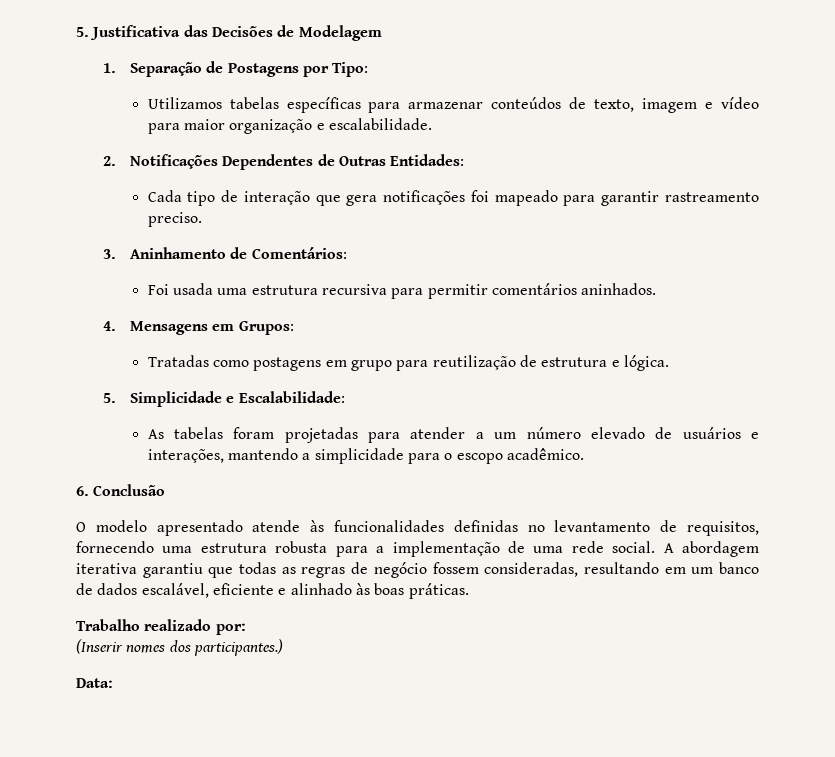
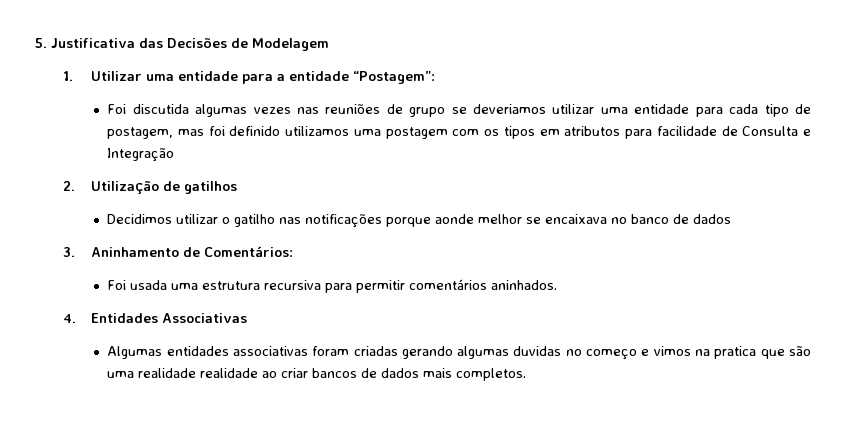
- 1. Separação de Postagens por Tipo:
- Utilizamos tabelas específicas para armazenar conteúdos de texto, imagem e vídeo para maior organização e escalabilidade.
- 2. Notificações Dependentes de Outras Entidades:
- Cada tipo de interação que gera notificações foi mapeado para garantir rastreamento preciso.
+ 1. Utilizar uma entidade para a entidade “Postagem”:
+ Foi discutida algumas vezes nas reuniões de grupo se deveriamos utilizar uma entidade para cada tipo de postagem, mas foi definido utilizamos uma postagem com os tipos em atributos para facilidade de Consulta e Integração
+ 2. Utilização de gatilhos
+ Decidimos utilizar o gatilho nas notificações porque aonde melhor se encaixava no banco de dados
- 4. Mensagens em Grupos:
- Tratadas como postagens em grupo para reutilização de estrutura e lógica.
- 5. Simplicidade e Escalabilidade:
- As tabelas foram projetadas para atender a um número elevado de usuários e interações, mantendo a simplicidade para o escopo acadêmico.
- 6. Conclusão
- O modelo apresentado atende às funcionalidades definidas no levantamento de requisitos, fornecendo uma estrutura robusta para a implementação de uma rede social. A abordagem iterativa garantiu que todas as regras de negócio fossem consideradas, resultando em um banco de dados escalável, eficiente e alinhado às boas práticas.
- Trabalho realizado por:
- (Inserir nomes dos participantes.)
- Data:
+ 4. Entidades Associativas
+ Algumas entidades associativas foram criadas gerando algumas duvidas no começo e vimos na pratica que são uma realidade realidade ao criar bancos de dados mais completos.

